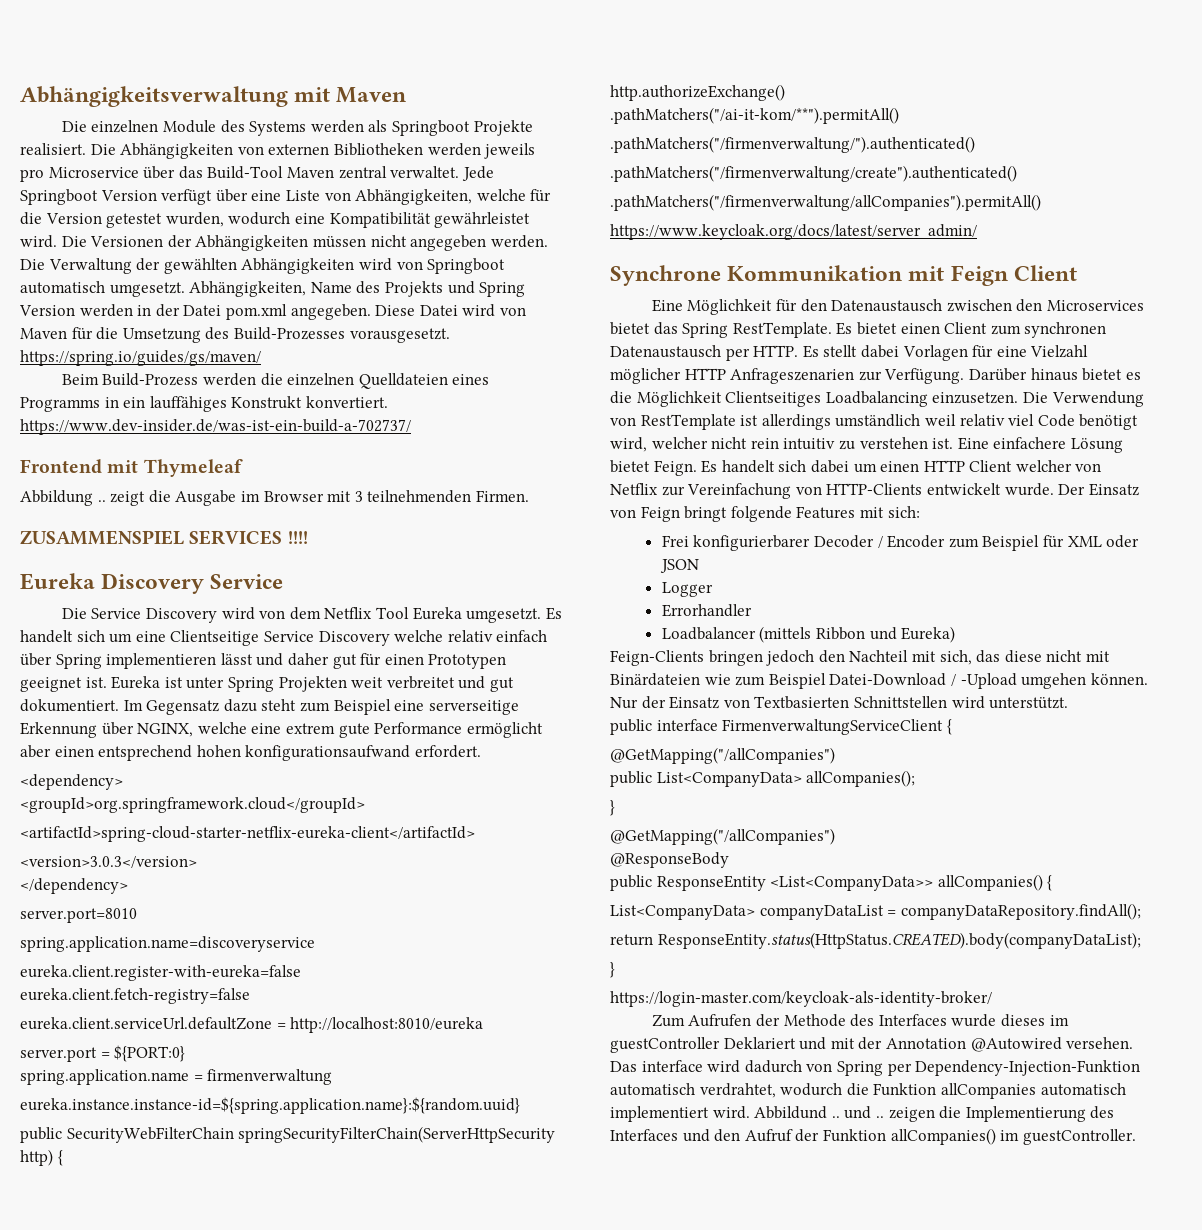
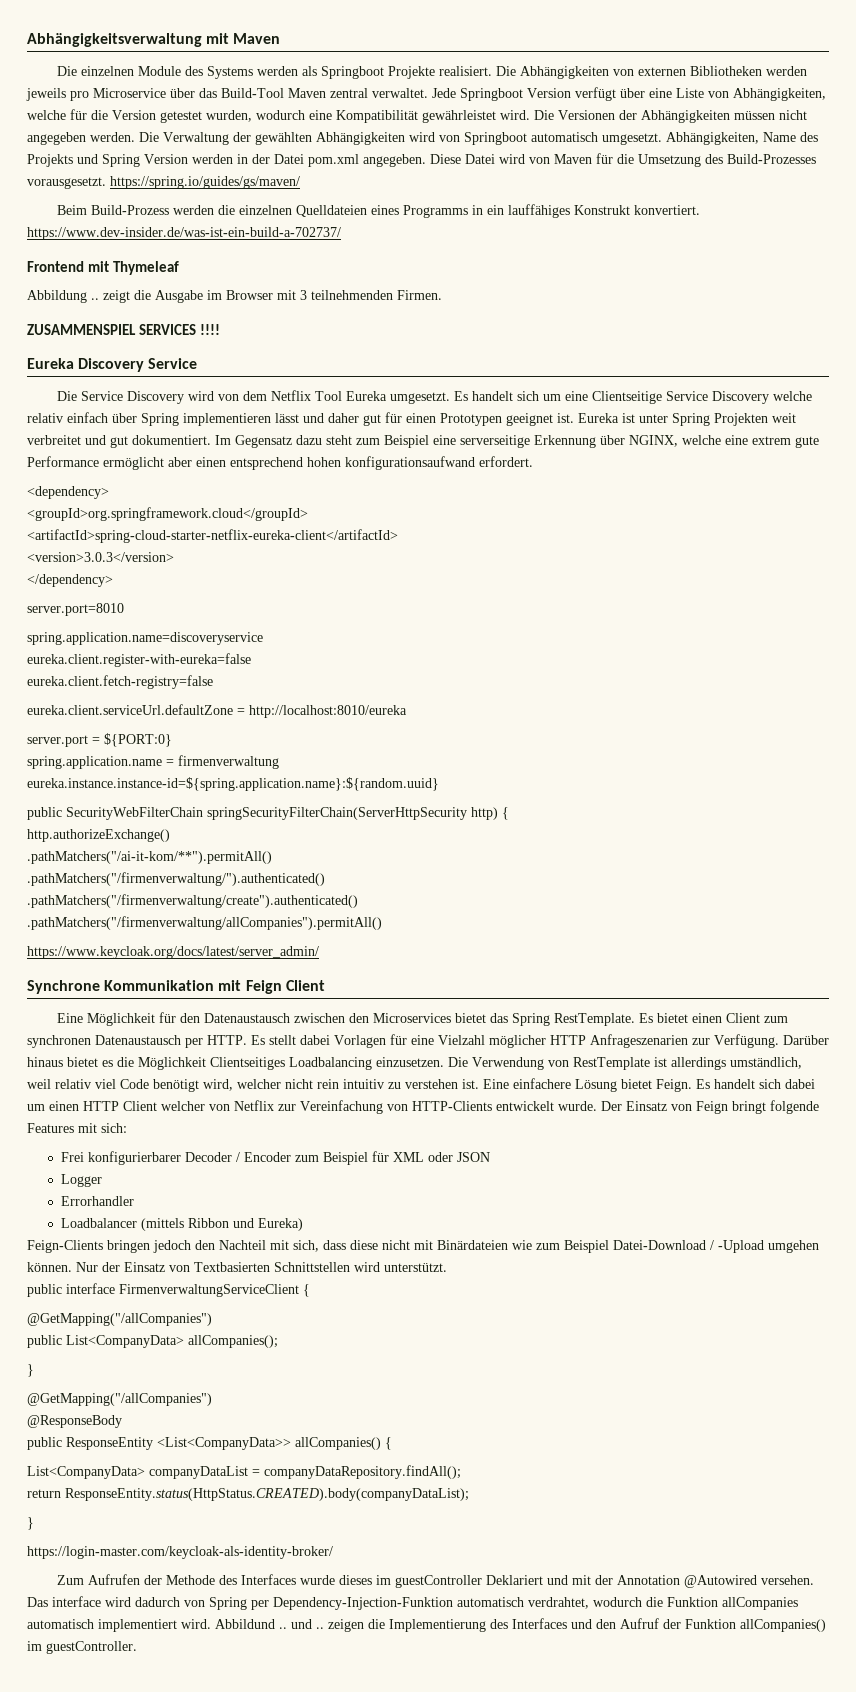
- Die Verwendung von RestTemplate ist allerdings umständlich weil relativ viel Code benötigt wird, welcher nicht rein intuitiv zu verstehen ist.
+ Die Verwendung von RestTemplate ist allerdings umständlich, weil relativ viel Code benötigt wird, welcher nicht rein intuitiv zu verstehen ist.
- Feign-Clients bringen jedoch den Nachteil mit sich, das diese nicht mit Binärdateien wie zum Beispiel Datei-Download / -Upload umgehen können.
+ Feign-Clients bringen jedoch den Nachteil mit sich, dass diese nicht mit Binärdateien wie zum Beispiel Datei-Download / -Upload umgehen können.

